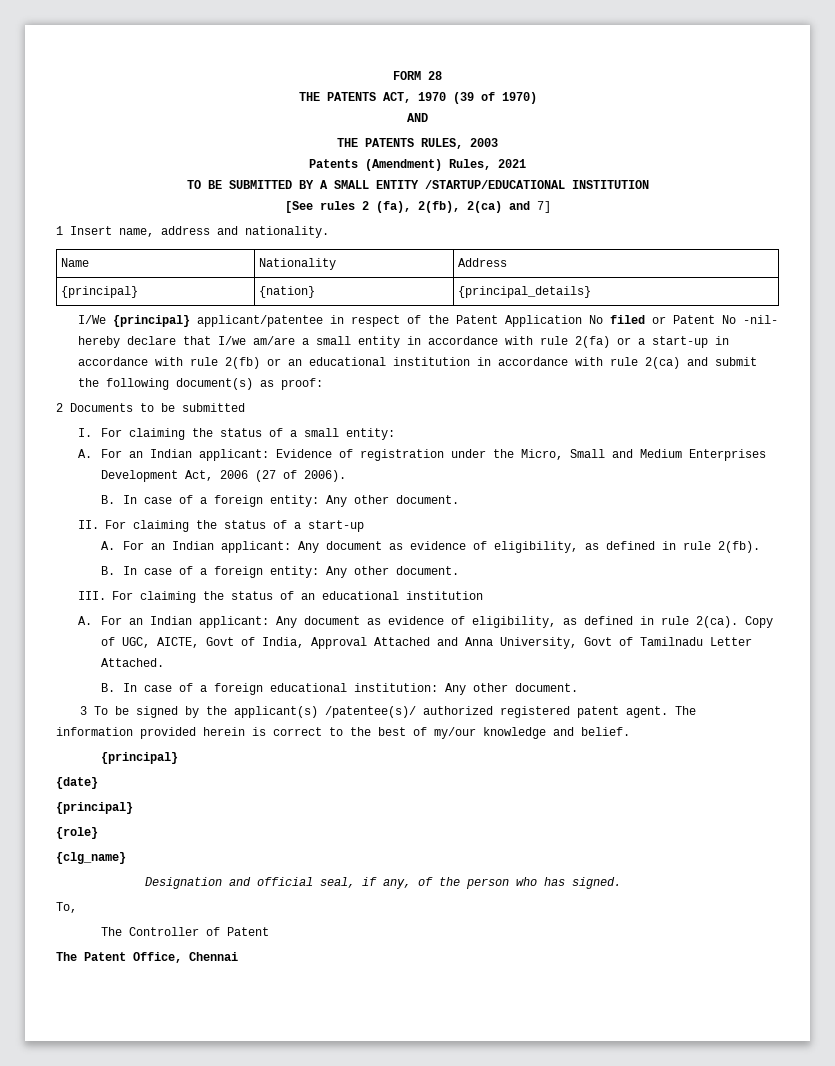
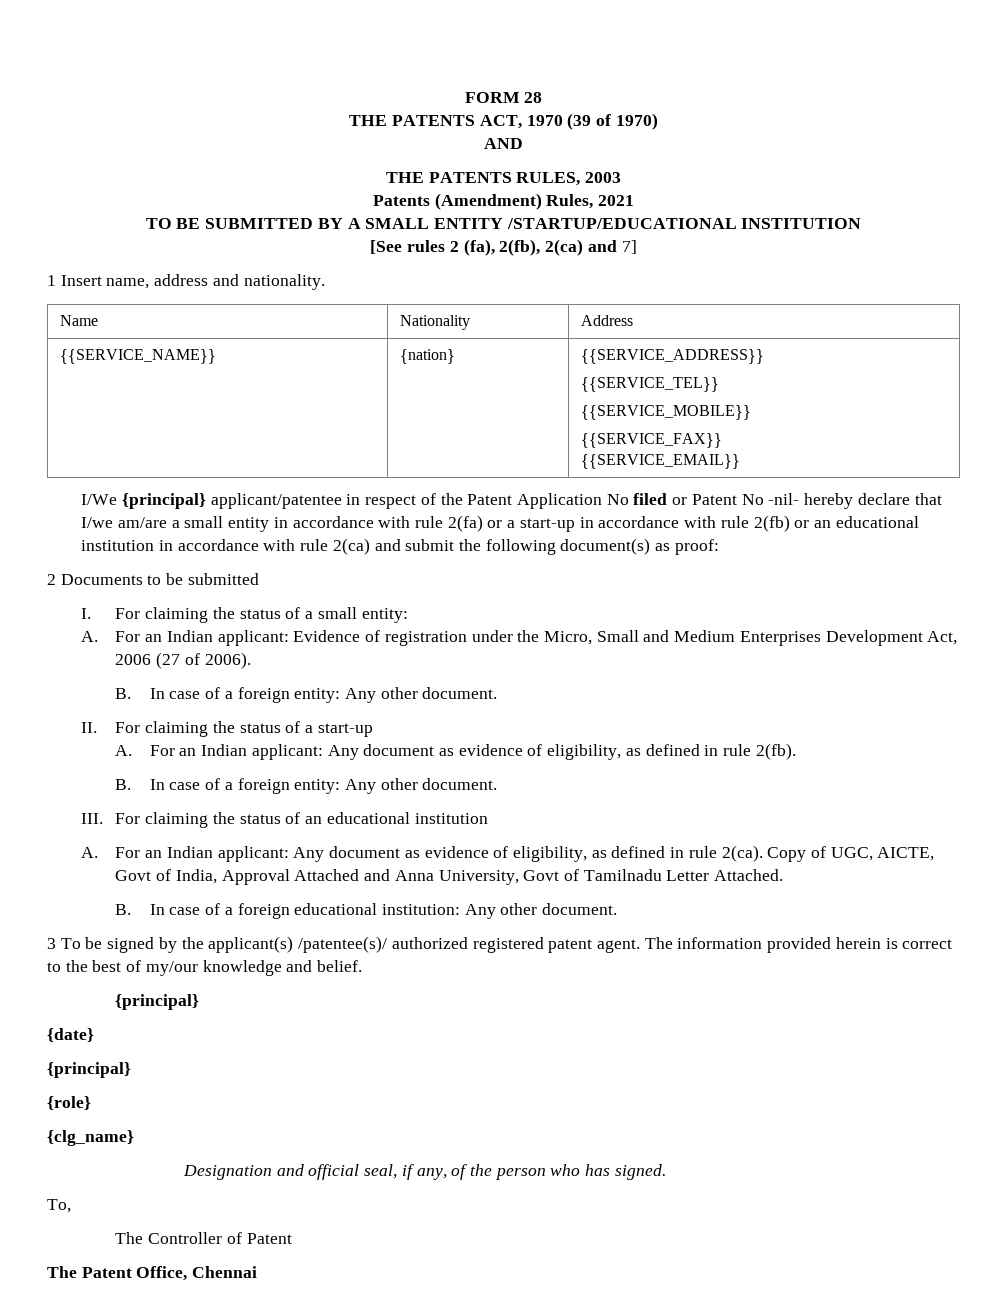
- {principal} | {nation} | {principal_details}
+ {{SERVICE_NAME}} | {nation} | {{SERVICE_ADDRESS}}
+ {{SERVICE_TEL}}
+ {{SERVICE_MOBILE}}
+ {{SERVICE_FAX}}
+ {{SERVICE_EMAIL}}

